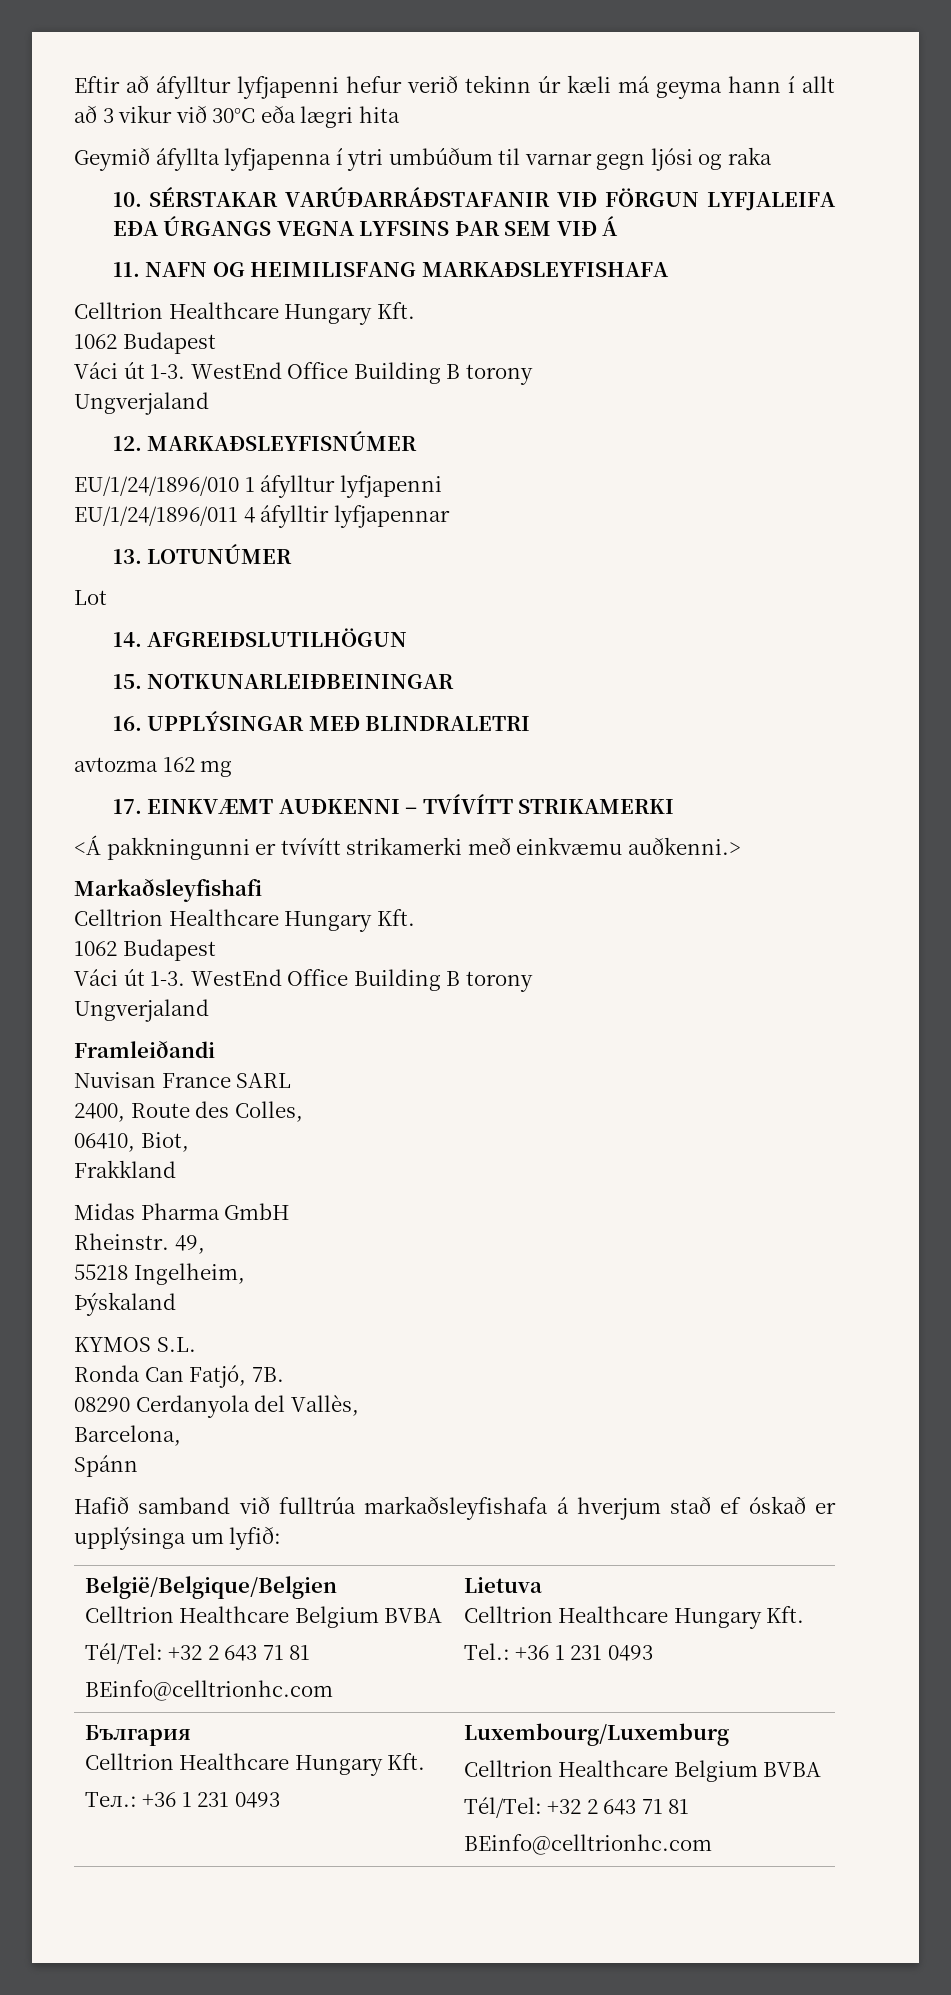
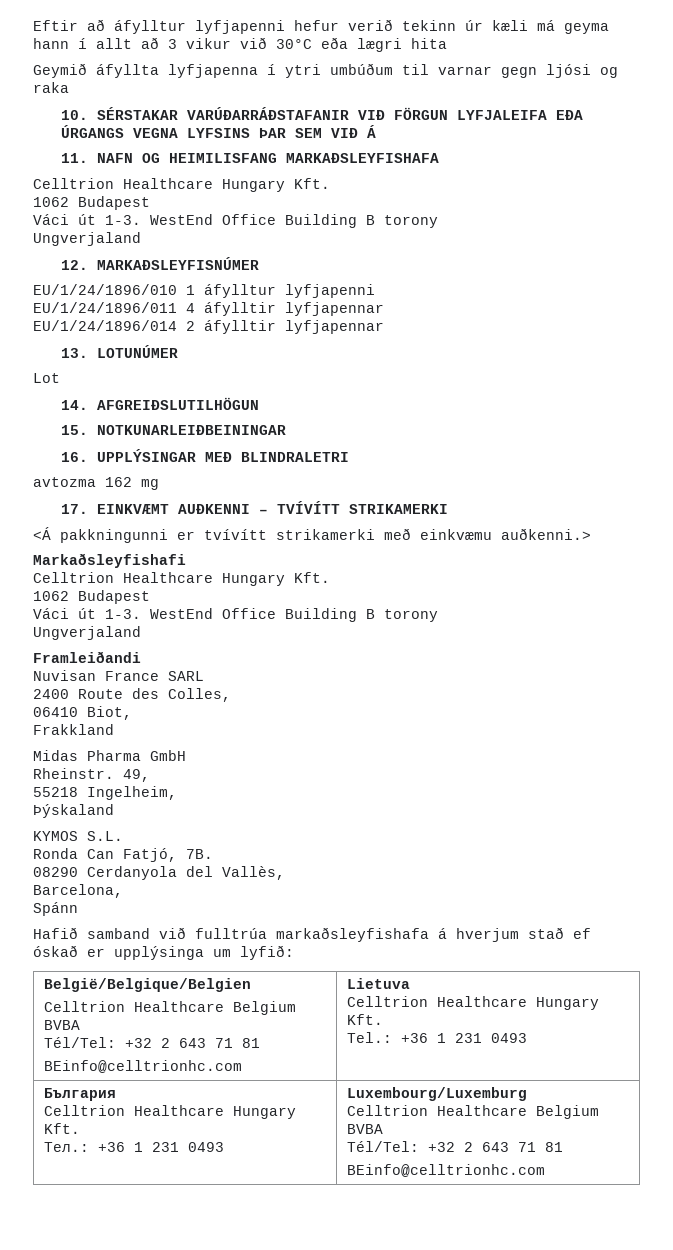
+ EU/1/24/1896/014 2 áfylltir lyfjapennar
- 2400, Route des Colles,
+ 2400 Route des Colles,
- 06410, Biot,
+ 06410 Biot,

